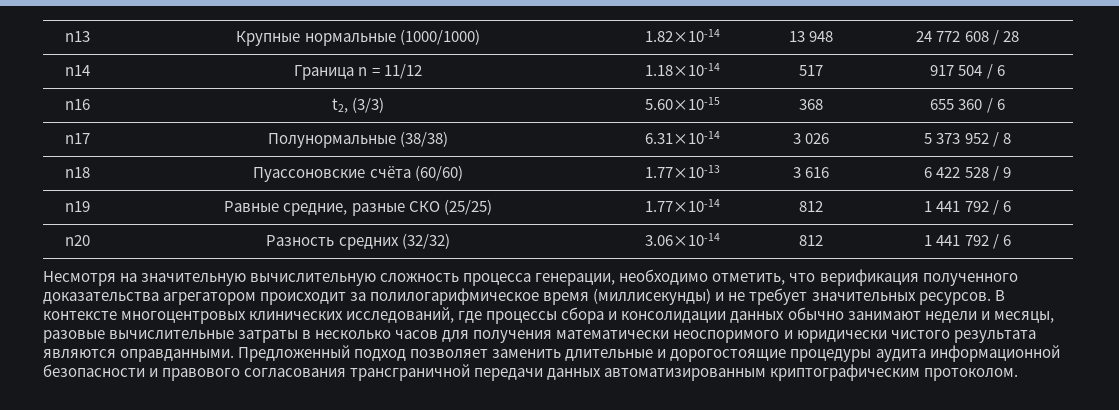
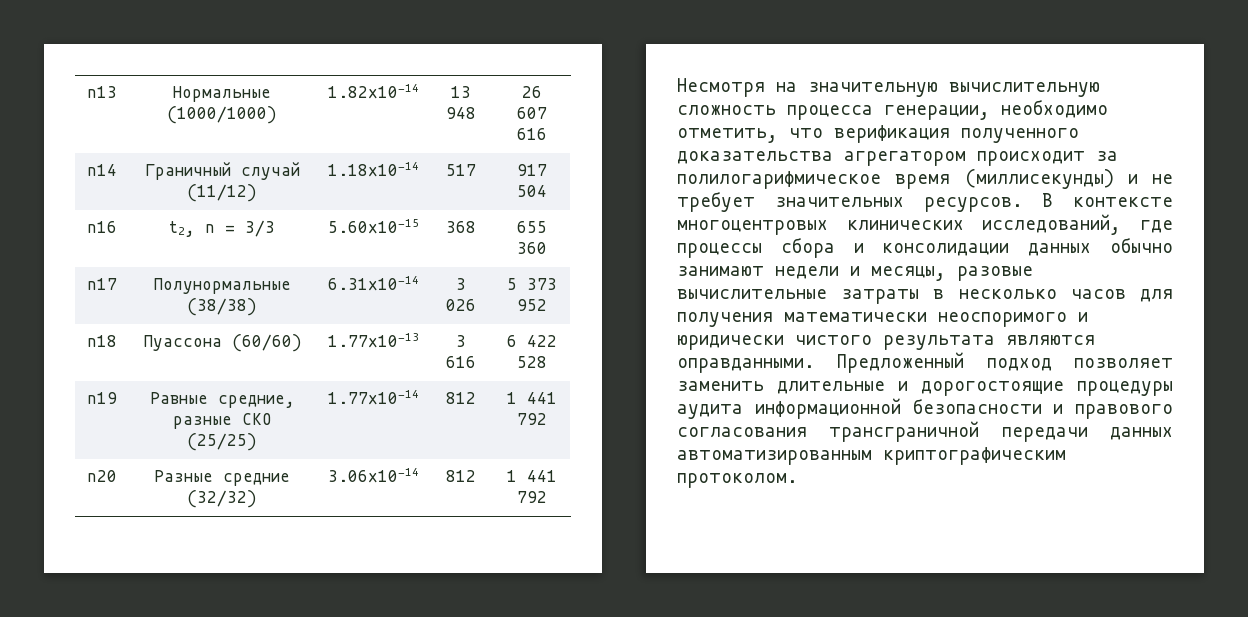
- n13 | Крупные нормальные (1000/1000) | 1.82×10-14 | 13 948 | 24 772 608 / 28
- n14 | Граница n = 11/12 | 1.18×10-14 | 517 | 917 504 / 6
+ n13 | Нормальные (1000/1000) | 1.82×10-14 | 13 948 | 26 607 616
+ n14 | Граничный случай (11/12) | 1.18×10-14 | 517 | 917 504
- n16 | t2, (3/3) | 5.60×10-15 | 368 | 655 360 / 6
+ n16 | t2, n = 3/3 | 5.60×10-15 | 368 | 655 360
- n17 | Полунормальные (38/38) | 6.31×10-14 | 3 026 | 5 373 952 / 8
+ n17 | Полунормальные (38/38) | 6.31×10-14 | 3 026 | 5 373 952
- n18 | Пуассоновские счёта (60/60) | 1.77×10-13 | 3 616 | 6 422 528 / 9
+ n18 | Пуассона (60/60) | 1.77×10-13 | 3 616 | 6 422 528
- n19 | Равные средние, разные СКО (25/25) | 1.77×10-14 | 812 | 1 441 792 / 6
+ n19 | Равные средние, разные СКО (25/25) | 1.77×10-14 | 812 | 1 441 792
- n20 | Разность средних (32/32) | 3.06×10-14 | 812 | 1 441 792 / 6
+ n20 | Разные средние (32/32) | 3.06×10-14 | 812 | 1 441 792

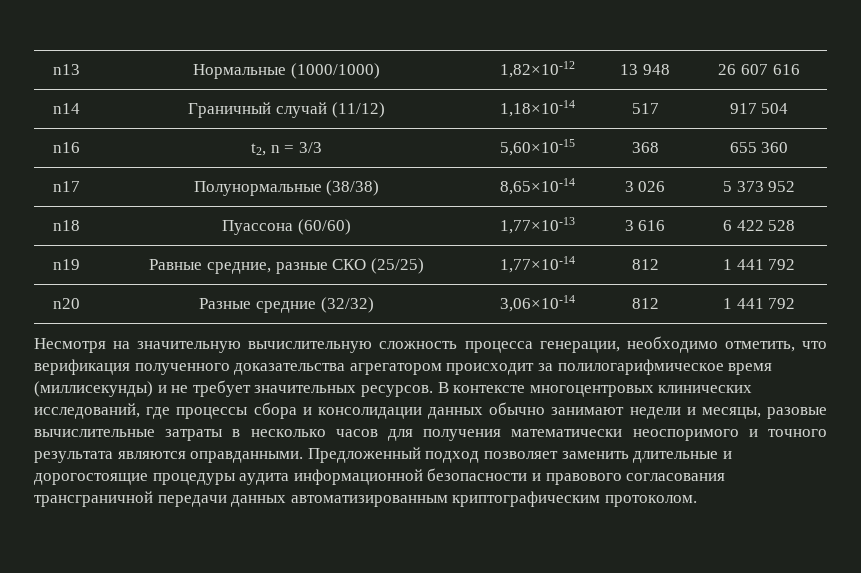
- n13 | Нормальные (1000/1000) | 1.82×10-14 | 13 948 | 26 607 616
+ n13 | Нормальные (1000/1000) | 1,82×10-12 | 13 948 | 26 607 616
- n14 | Граничный случай (11/12) | 1.18×10-14 | 517 | 917 504
+ n14 | Граничный случай (11/12) | 1,18×10-14 | 517 | 917 504
- n16 | t2, n = 3/3 | 5.60×10-15 | 368 | 655 360
+ n16 | t2, n = 3/3 | 5,60×10-15 | 368 | 655 360
- n17 | Полунормальные (38/38) | 6.31×10-14 | 3 026 | 5 373 952
+ n17 | Полунормальные (38/38) | 8,65×10-14 | 3 026 | 5 373 952
- n18 | Пуассона (60/60) | 1.77×10-13 | 3 616 | 6 422 528
+ n18 | Пуассона (60/60) | 1,77×10-13 | 3 616 | 6 422 528
- n19 | Равные средние, разные СКО (25/25) | 1.77×10-14 | 812 | 1 441 792
+ n19 | Равные средние, разные СКО (25/25) | 1,77×10-14 | 812 | 1 441 792
- n20 | Разные средние (32/32) | 3.06×10-14 | 812 | 1 441 792
+ n20 | Разные средние (32/32) | 3,06×10-14 | 812 | 1 441 792
- В контексте многоцентровых клинических исследований, где процессы сбора и консолидации данных обычно занимают недели и месяцы, разовые вычислительные затраты в несколько часов для получения математически неоспоримого и юридически чистого результата являются оправданными.
+ В контексте многоцентровых клинических исследований, где процессы сбора и консолидации данных обычно занимают недели и месяцы, разовые вычислительные затраты в несколько часов для получения математически неоспоримого и точного результата являются оправданными.

